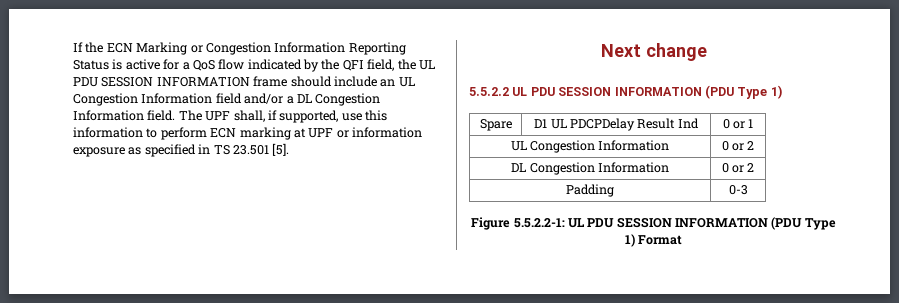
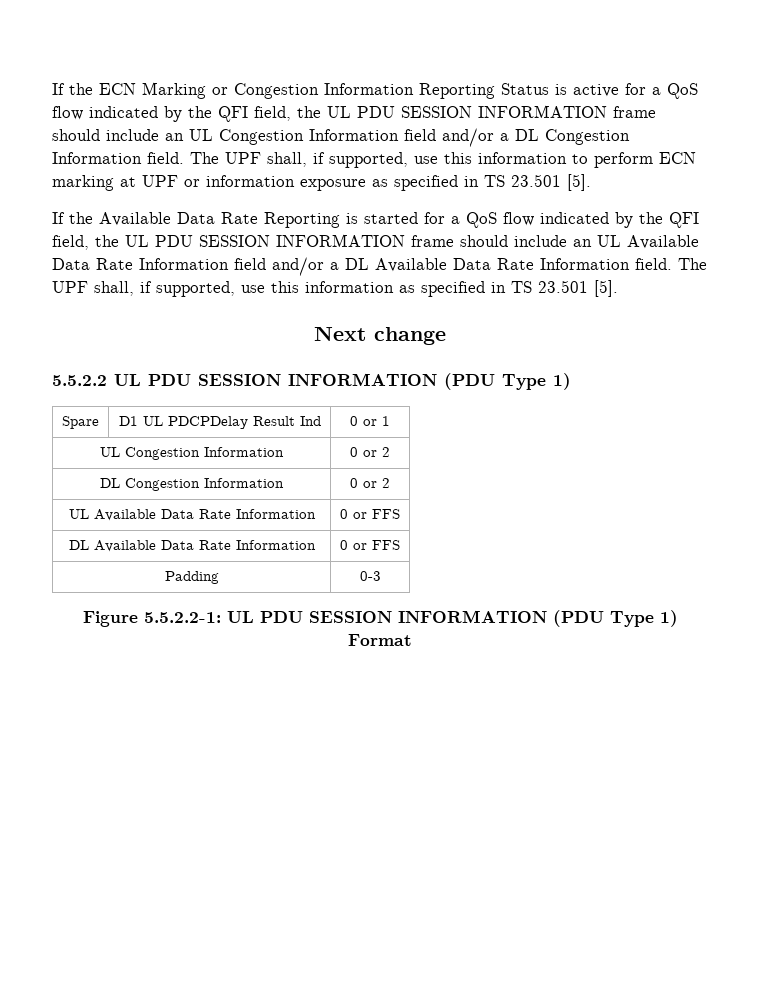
+ If the Available Data Rate Reporting is started for a QoS flow indicated by the QFI field, the UL PDU SESSION INFORMATION frame should include an UL Available Data Rate Information field and/or a DL Available Data Rate Information field. The UPF shall, if supported, use this information as specified in TS 23.501 [5].
+ UL Available Data Rate Information | 0 or FFS
+ DL Available Data Rate Information | 0 or FFS

